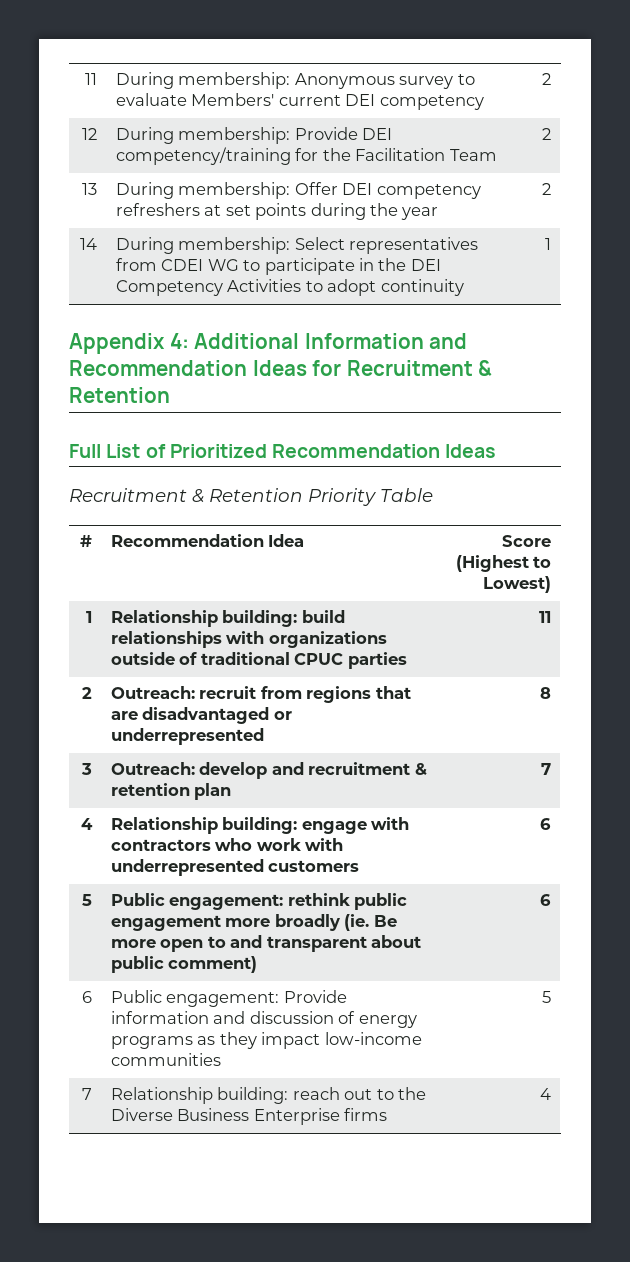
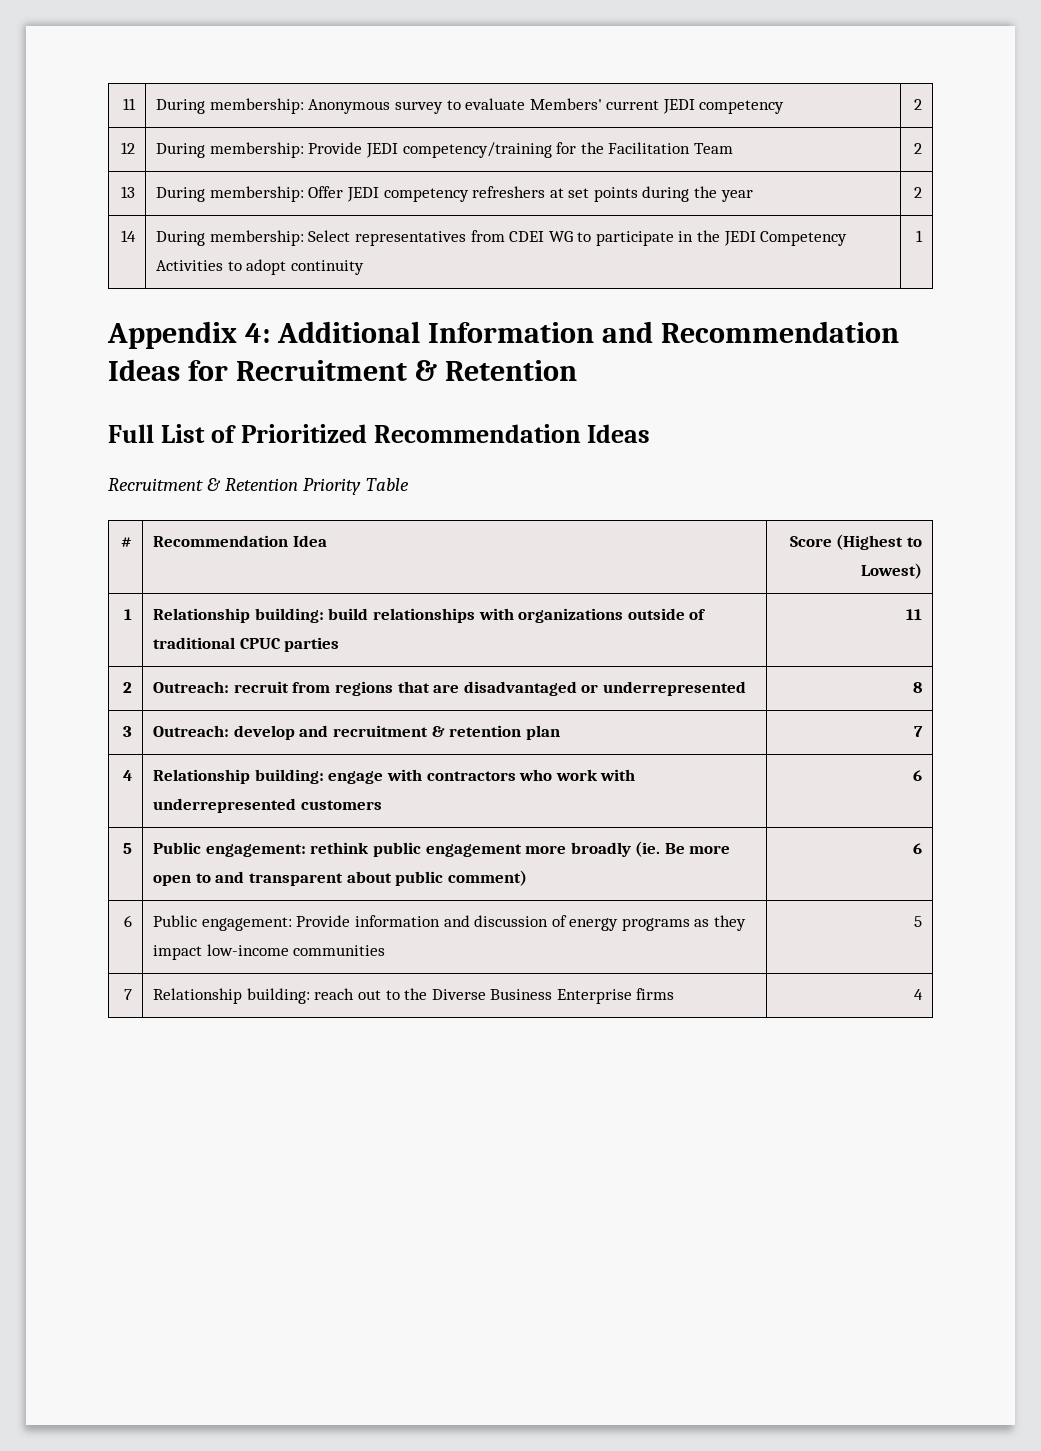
- 11 | During membership: Anonymous survey to evaluate Members' current DEI competency | 2
+ 11 | During membership: Anonymous survey to evaluate Members' current JEDI competency | 2
- 12 | During membership: Provide DEI competency/training for the Facilitation Team | 2
+ 12 | During membership: Provide JEDI competency/training for the Facilitation Team | 2
- 13 | During membership: Offer DEI competency refreshers at set points during the year | 2
+ 13 | During membership: Offer JEDI competency refreshers at set points during the year | 2
- 14 | During membership: Select representatives from CDEI WG to participate in the DEI Competency Activities to adopt continuity | 1
+ 14 | During membership: Select representatives from CDEI WG to participate in the JEDI Competency Activities to adopt continuity | 1

